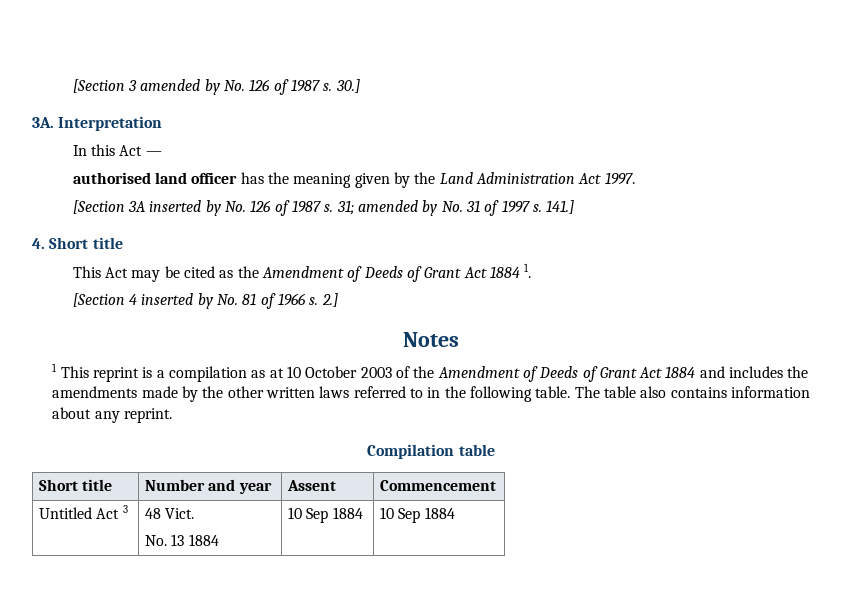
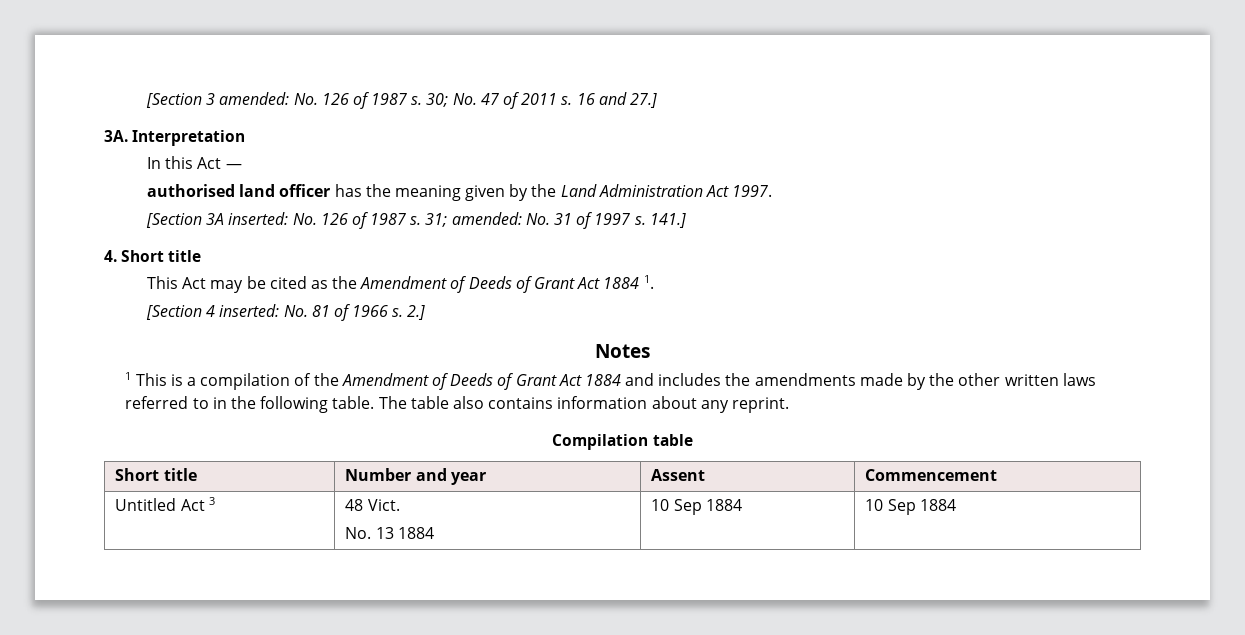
- [Section 3 amended by No. 126 of 1987 s. 30.]
+ [Section 3 amended: No. 126 of 1987 s. 30; No. 47 of 2011 s. 16 and 27.]
- [Section 3A inserted by No. 126 of 1987 s.
+ [Section 3A inserted: No. 126 of 1987 s.
- 31; amended by No. 31 of 1997 s.
+ 31; amended: No. 31 of 1997 s.
- [Section 4 inserted by No. 81 of 1966 s.
+ [Section 4 inserted: No. 81 of 1966 s.
- 1 This reprint is a compilation as at 10 October 2003 of the Amendment of Deeds of Grant Act 1884 and includes the amendments made by the other written laws referred to in the following table.
+ 1 This is a compilation of the Amendment of Deeds of Grant Act 1884 and includes the amendments made by the other written laws referred to in the following table.

